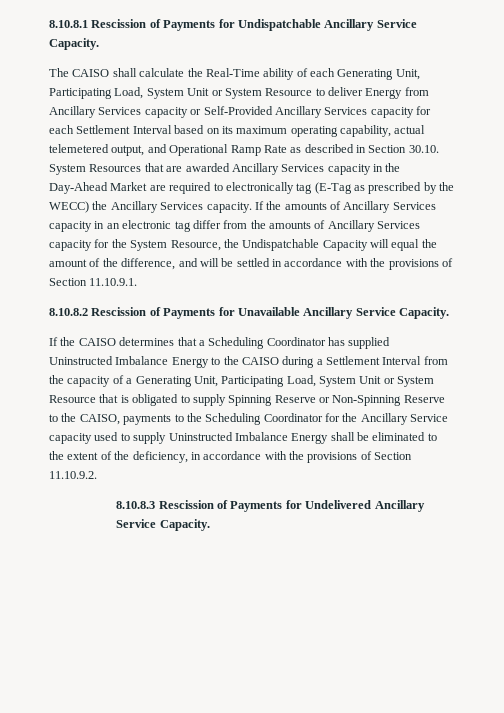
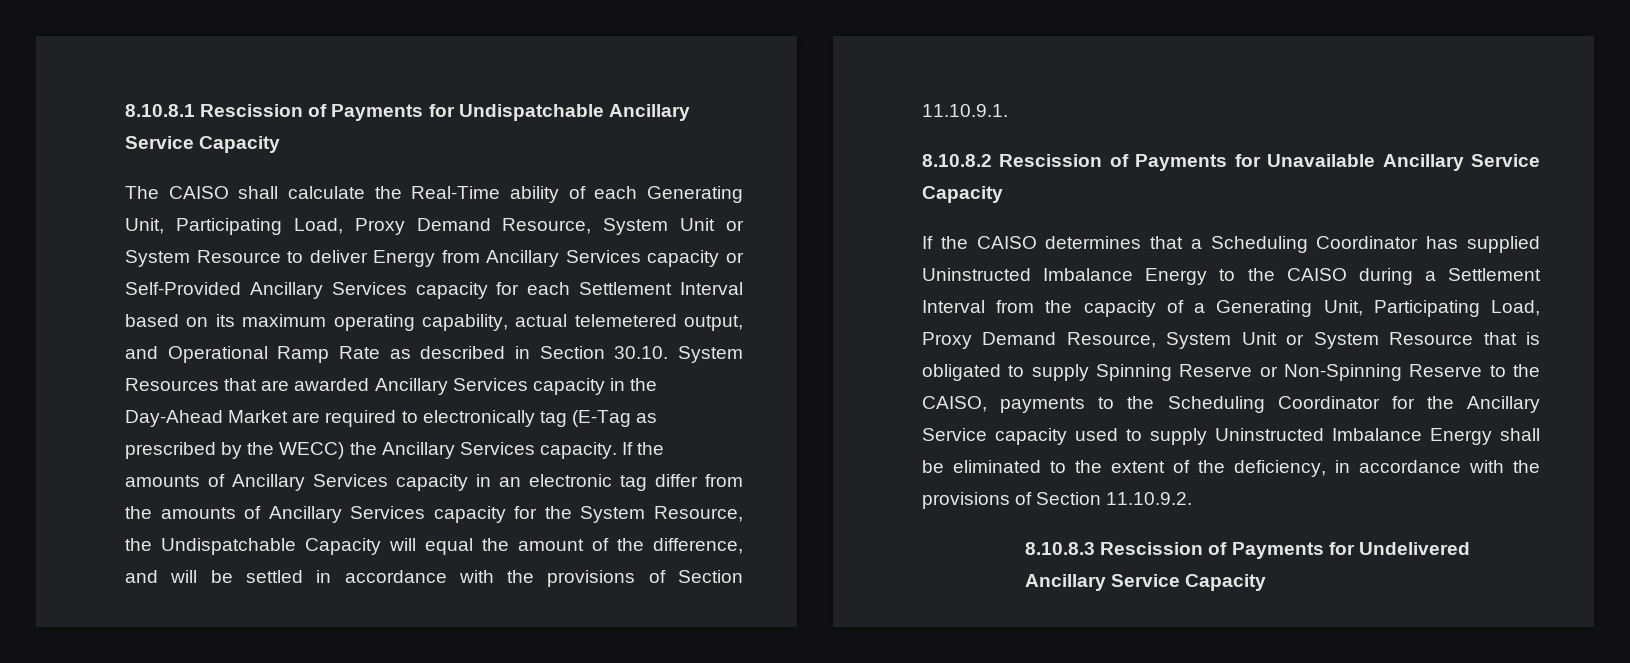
- 8.10.8.1 Rescission of Payments for Undispatchable Ancillary Service Capacity.
+ 8.10.8.1 Rescission of Payments for Undispatchable Ancillary Service Capacity
- The CAISO shall calculate the Real-Time ability of each Generating Unit, Participating Load, System Unit or System Resource to deliver Energy from Ancillary Services capacity or Self-Provided Ancillary Services capacity for each Settlement Interval based on its maximum operating capability, actual telemetered output, and Operational Ramp Rate as described in Section 30.10. System Resources that are awarded Ancillary Services capacity in the Day-Ahead Market are required to electronically tag (E-Tag as prescribed by the WECC) the Ancillary Services capacity.
+ The CAISO shall calculate the Real-Time ability of each Generating Unit, Participating Load, Proxy Demand Resource, System Unit or System Resource to deliver Energy from Ancillary Services capacity or Self-Provided Ancillary Services capacity for each Settlement Interval based on its maximum operating capability, actual telemetered output, and Operational Ramp Rate as described in Section 30.10. System Resources that are awarded Ancillary Services capacity in the Day-Ahead Market are required to electronically tag (E-Tag as prescribed by the WECC) the Ancillary Services capacity.
- 8.10.8.2 Rescission of Payments for Unavailable Ancillary Service Capacity.
+ 8.10.8.2 Rescission of Payments for Unavailable Ancillary Service Capacity
- If the CAISO determines that a Scheduling Coordinator has supplied Uninstructed Imbalance Energy to the CAISO during a Settlement Interval from the capacity of a Generating Unit, Participating Load, System Unit or System Resource that is obligated to supply Spinning Reserve or Non-Spinning Reserve to the CAISO, payments to the Scheduling Coordinator for the Ancillary Service capacity used to supply Uninstructed Imbalance Energy shall be eliminated to the extent of the deficiency, in accordance with the provisions of Section 11.10.9.2.
+ If the CAISO determines that a Scheduling Coordinator has supplied Uninstructed Imbalance Energy to the CAISO during a Settlement Interval from the capacity of a Generating Unit, Participating Load, Proxy Demand Resource, System Unit or System Resource that is obligated to supply Spinning Reserve or Non-Spinning Reserve to the CAISO, payments to the Scheduling Coordinator for the Ancillary Service capacity used to supply Uninstructed Imbalance Energy shall be eliminated to the extent of the deficiency, in accordance with the provisions of Section 11.10.9.2.
- 8.10.8.3 Rescission of Payments for Undelivered Ancillary Service Capacity.
+ 8.10.8.3 Rescission of Payments for Undelivered Ancillary Service Capacity

